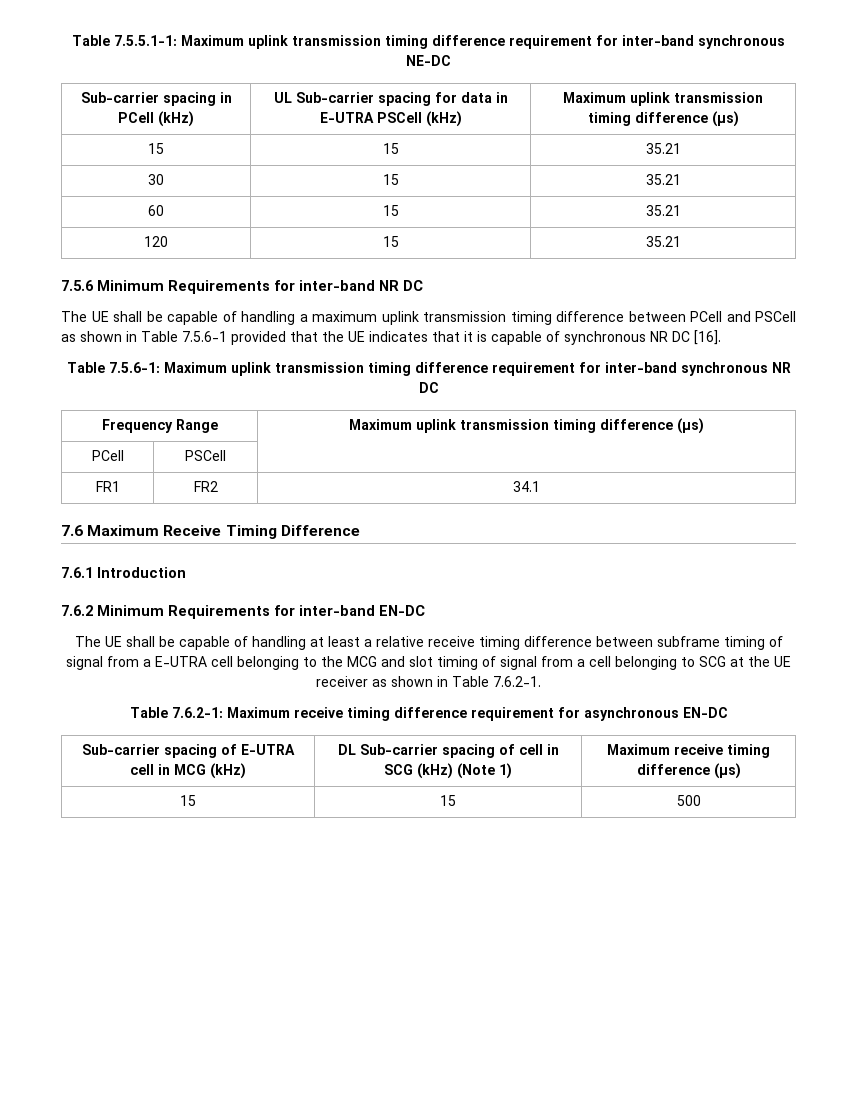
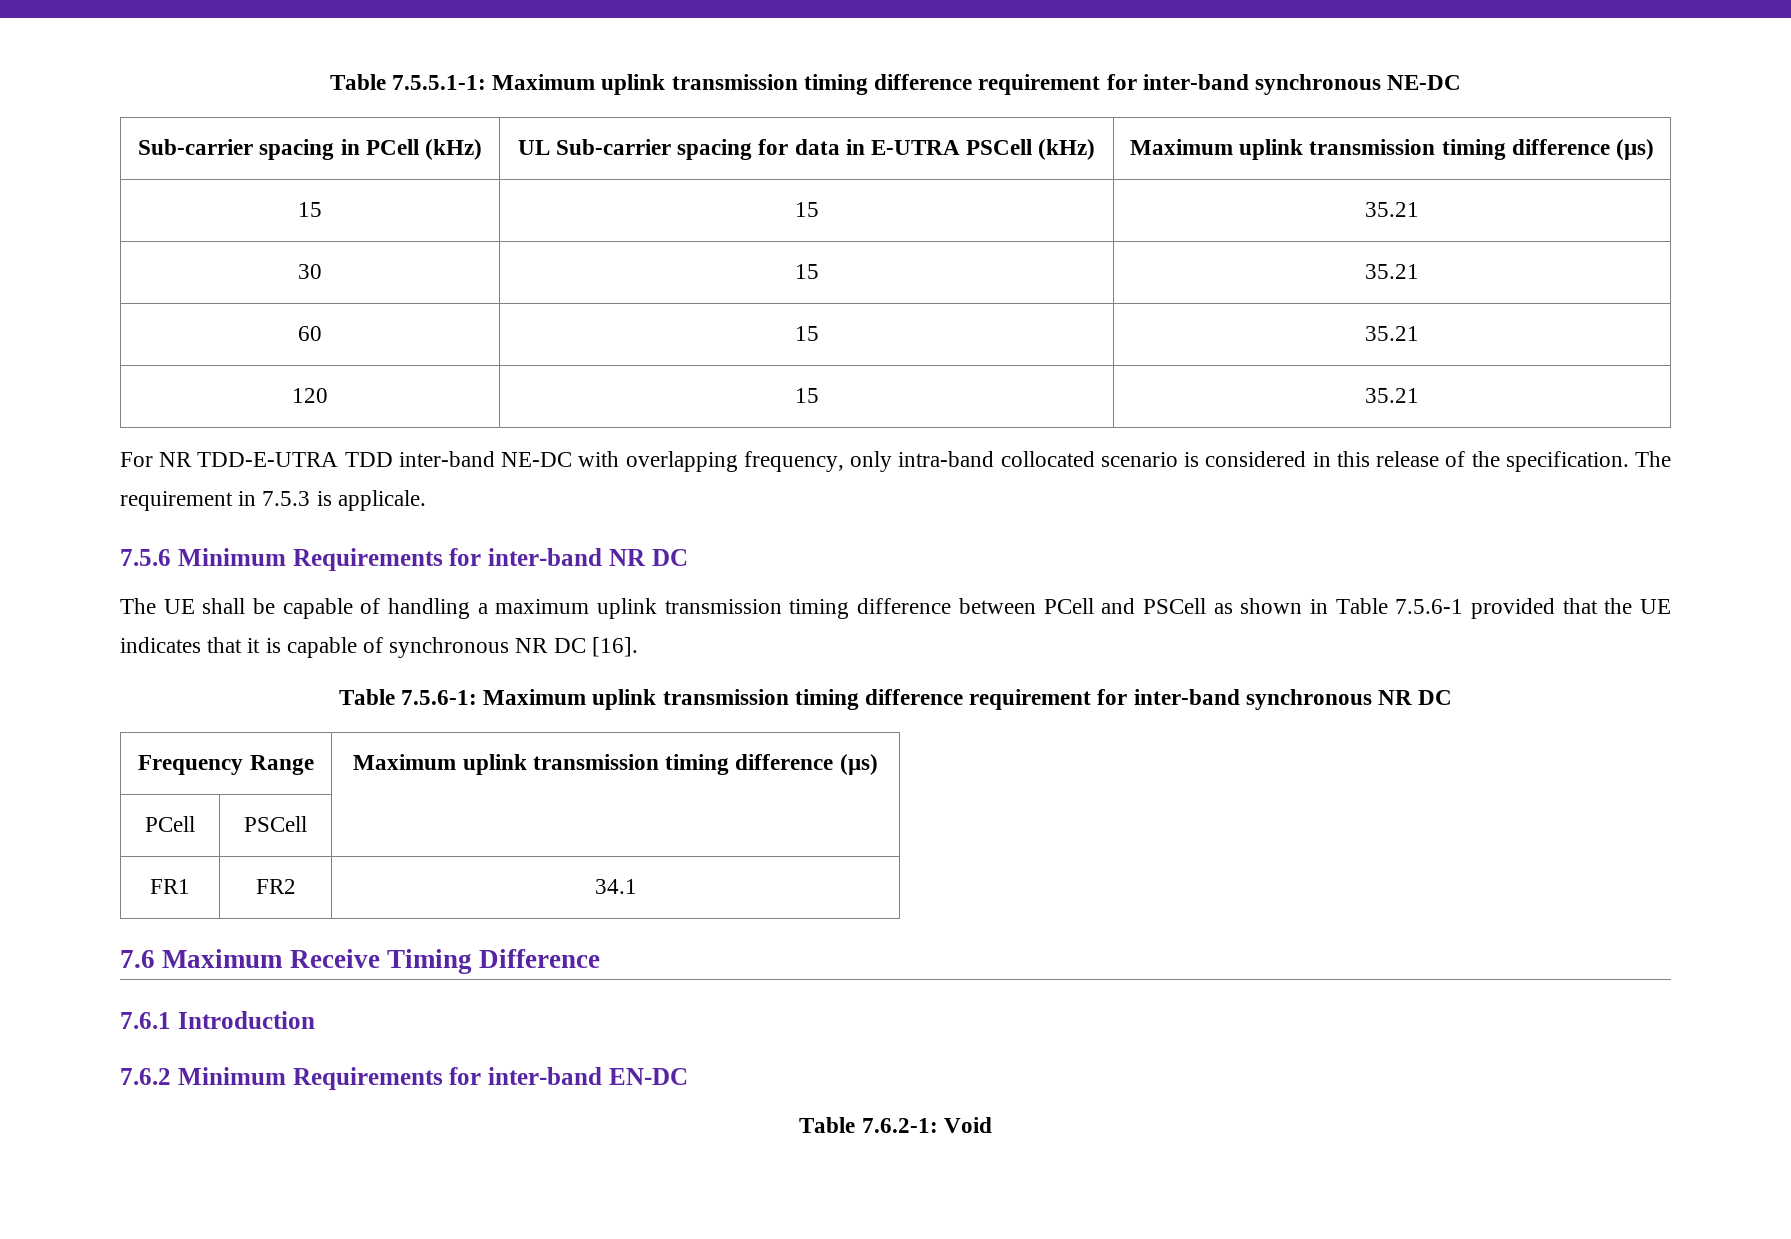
+ For NR TDD-E-UTRA TDD inter-band NE-DC with overlapping frequency, only intra-band collocated scenario is considered in this release of the specification. The requirement in 7.5.3 is applicale.
- The UE shall be capable of handling at least a relative receive timing difference between subframe timing of signal from a E-UTRA cell belonging to the MCG and slot timing of signal from a cell belonging to SCG at the UE receiver as shown in Table 7.6.2-1.
- Table 7.6.2-1: Maximum receive timing difference requirement for asynchronous EN-DC
- Sub-carrier spacing of E-UTRA cell in MCG (kHz) | DL Sub-carrier spacing of cell in SCG (kHz) (Note 1) | Maximum receive timing difference (µs)
- 15 | 15 | 500
+ Table 7.6.2-1: Void

